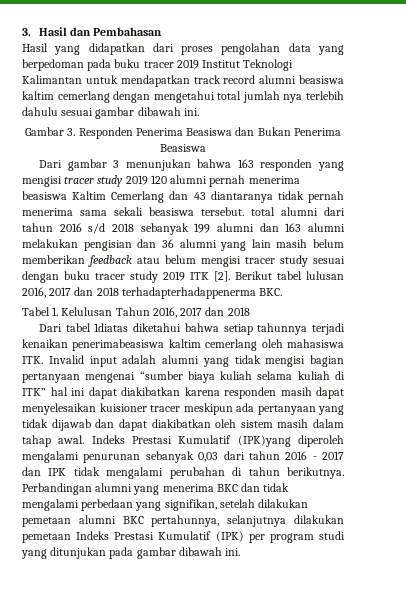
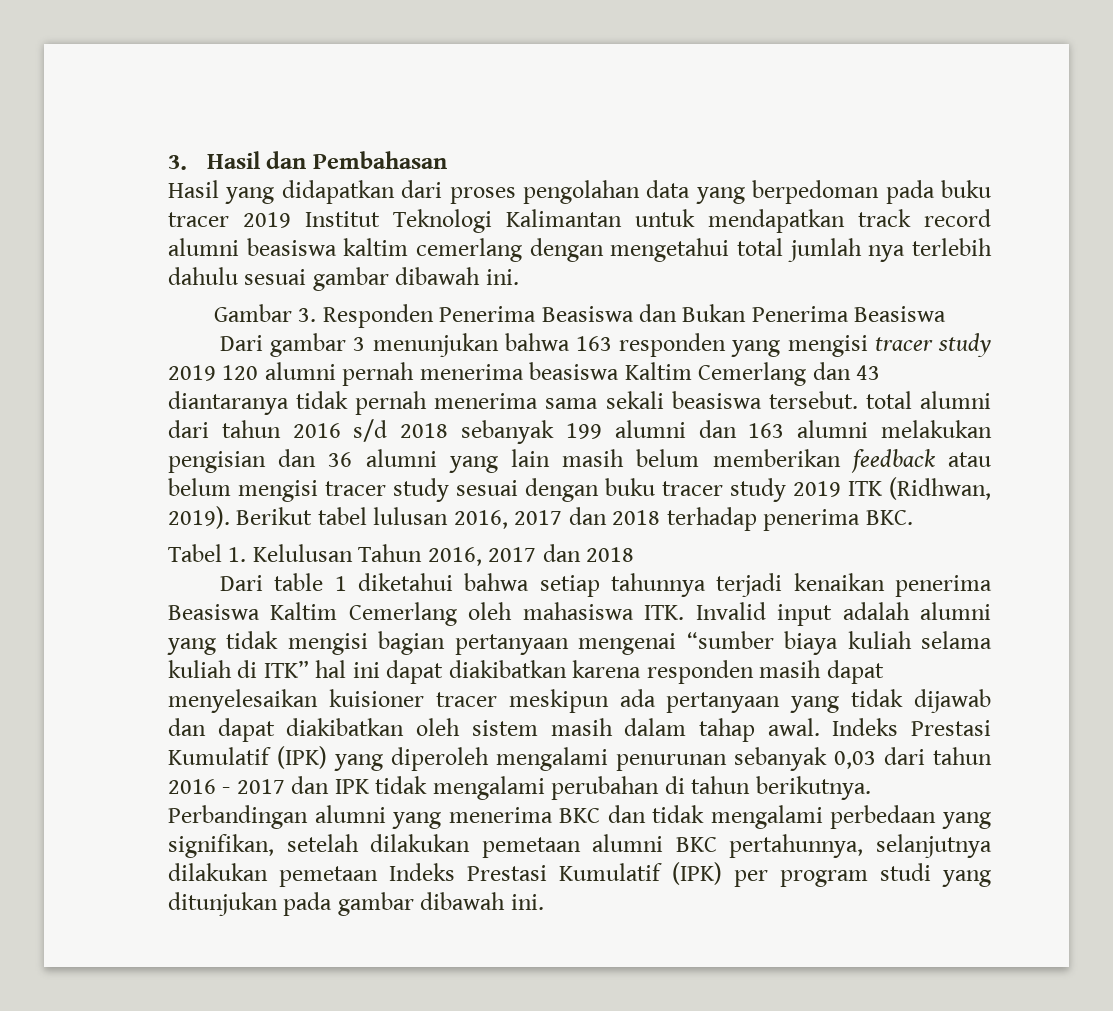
- Dari gambar 3 menunjukan bahwa 163 responden yang mengisi tracer study 2019 120 alumni pernah menerima beasiswa Kaltim Cemerlang dan 43 diantaranya tidak pernah menerima sama sekali beasiswa tersebut. total alumni dari tahun 2016 s/d 2018 sebanyak 199 alumni dan 163 alumni melakukan pengisian dan 36 alumni yang lain masih belum memberikan feedback atau belum mengisi tracer study sesuai dengan buku tracer study 2019 ITK [2].
+ Dari gambar 3 menunjukan bahwa 163 responden yang mengisi tracer study 2019 120 alumni pernah menerima beasiswa Kaltim Cemerlang dan 43 diantaranya tidak pernah menerima sama sekali beasiswa tersebut. total alumni dari tahun 2016 s/d 2018 sebanyak 199 alumni dan 163 alumni melakukan pengisian dan 36 alumni yang lain masih belum memberikan feedback atau belum mengisi tracer study sesuai dengan buku tracer study 2019 ITK (Ridhwan, 2019).
- Berikut tabel lulusan 2016, 2017 dan 2018 terhadapterhadappenerma BKC.
+ Berikut tabel lulusan 2016, 2017 dan 2018 terhadap penerima BKC.
- Dari tabel 1diatas diketahui bahwa setiap tahunnya terjadi kenaikan penerimabeasiswa kaltim cemerlang oleh mahasiswa ITK. Invalid input adalah alumni yang tidak mengisi bagian pertanyaan mengenai “sumber biaya kuliah selama kuliah di ITK” hal ini dapat diakibatkan karena responden masih dapat menyelesaikan kuisioner tracer meskipun ada pertanyaan yang tidak dijawab dan dapat diakibatkan oleh sistem masih dalam tahap awal.
+ Dari table 1 diketahui bahwa setiap tahunnya terjadi kenaikan penerima Beasiswa Kaltim Cemerlang oleh mahasiswa ITK. Invalid input adalah alumni yang tidak mengisi bagian pertanyaan mengenai “sumber biaya kuliah selama kuliah di ITK” hal ini dapat diakibatkan karena responden masih dapat menyelesaikan kuisioner tracer meskipun ada pertanyaan yang tidak dijawab dan dapat diakibatkan oleh sistem masih dalam tahap awal.
- Indeks Prestasi Kumulatif (IPK)yang diperoleh mengalami penurunan sebanyak 0,03 dari tahun 2016 - 2017 dan IPK tidak mengalami perubahan di tahun berikutnya.
+ Indeks Prestasi Kumulatif (IPK) yang diperoleh mengalami penurunan sebanyak 0,03 dari tahun 2016 - 2017 dan IPK tidak mengalami perubahan di tahun berikutnya.

